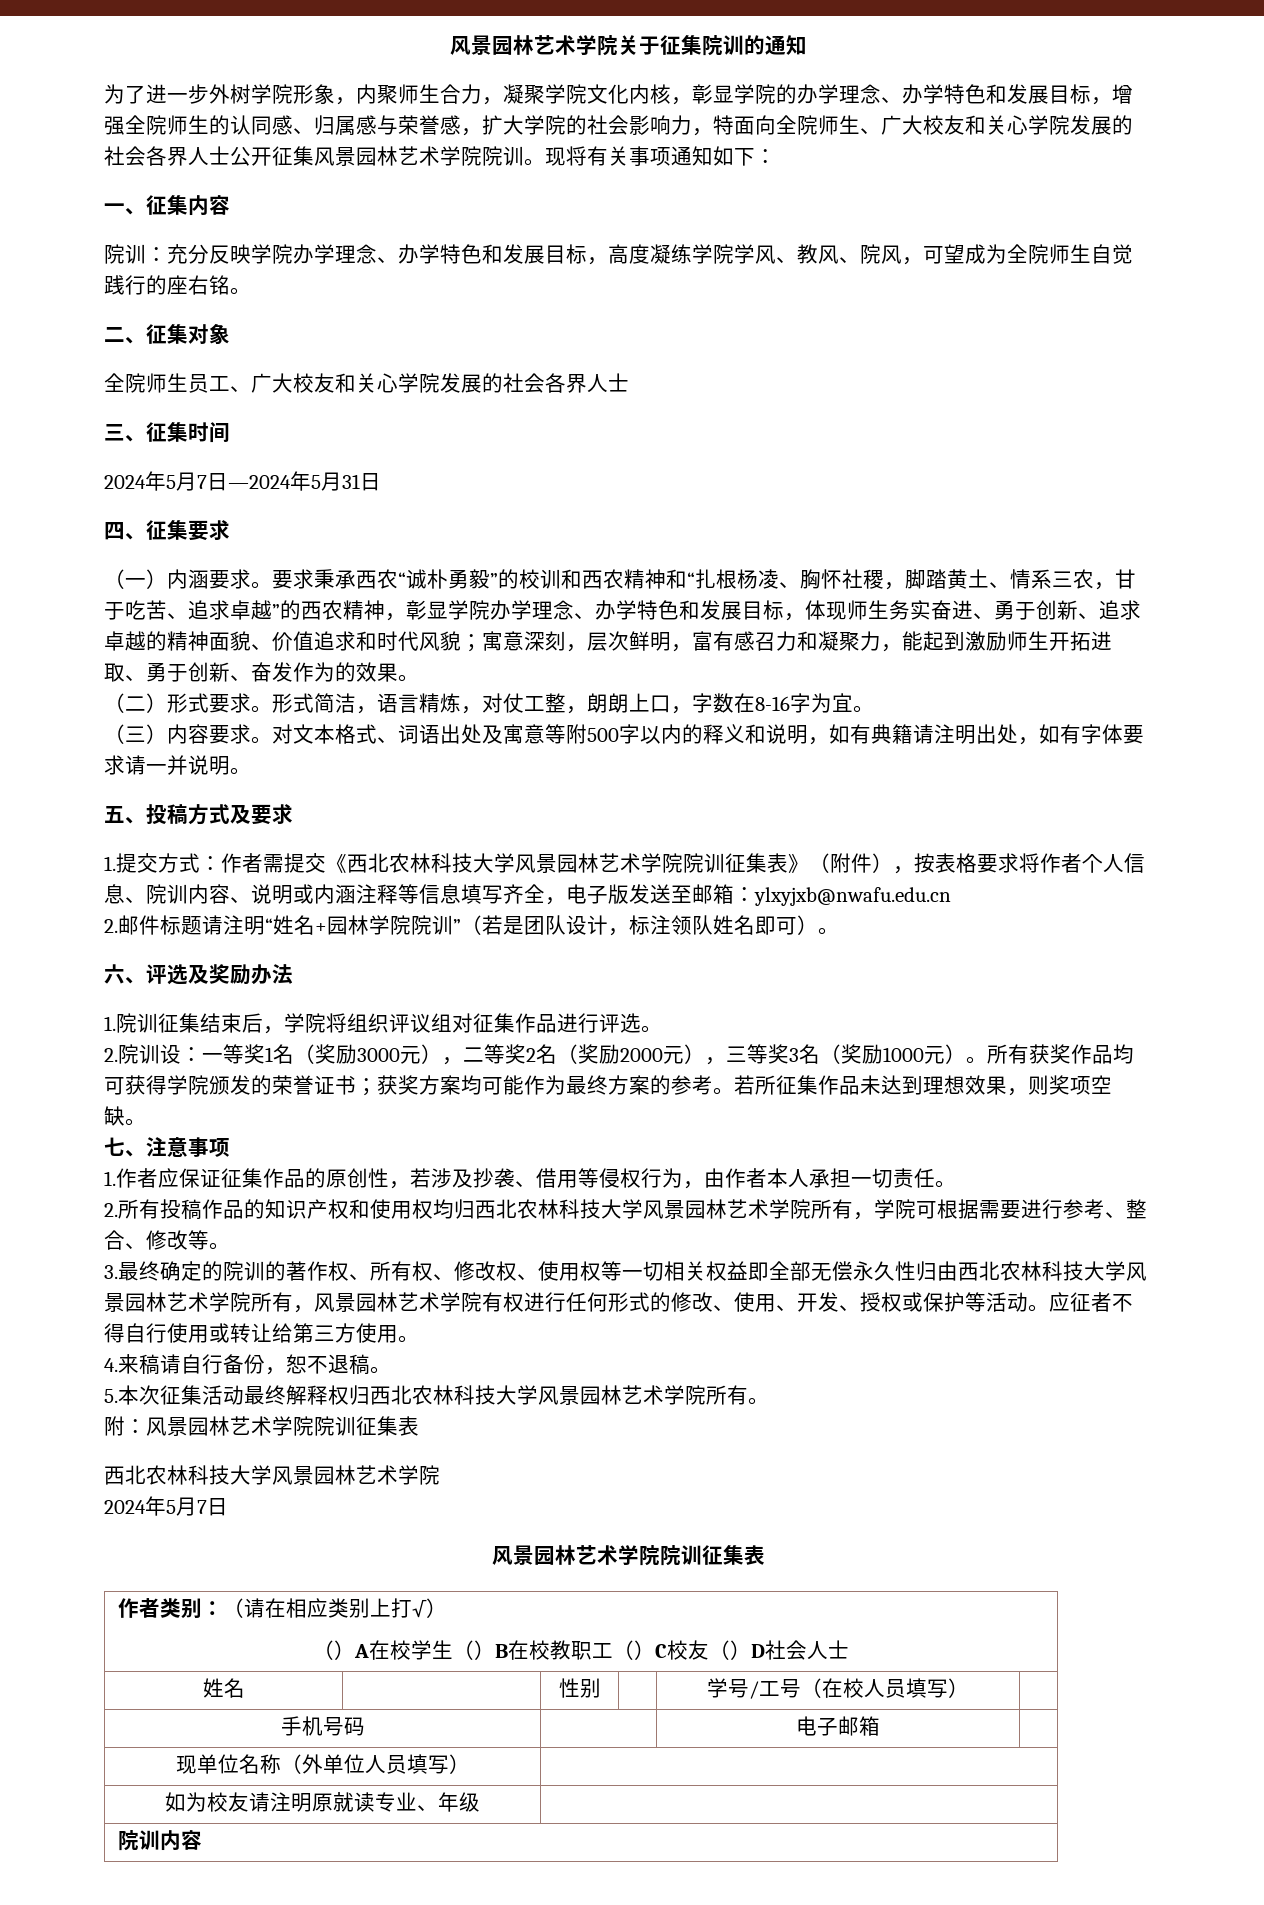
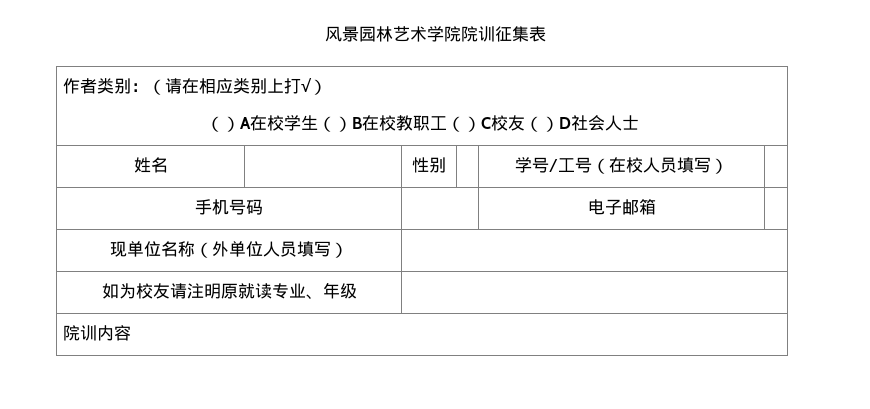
- 风景园林艺术学院关于征集院训的通知
- 为了进一步外树学院形象，内聚师生合力，凝聚学院文化内核，彰显学院的办学理念、办学特色和发展目标，增强全院师生的认同感、归属感与荣誉感，扩大学院的社会影响力，特面向全院师生、广大校友和关心学院发展的社会各界人士公开征集风景园林艺术学院院训。现将有关事项通知如下：
- 一、征集内容
- 院训：充分反映学院办学理念、办学特色和发展目标，高度凝练学院学风、教风、院风，可望成为全院师生自觉践行的座右铭。
- 二、征集对象
- 全院师生员工、广大校友和关心学院发展的社会各界人士
- 三、征集时间
- 2024年5月7日—2024年5月31日
- 四、征集要求
- （一）内涵要求。要求秉承西农“诚朴勇毅”的校训和西农精神和“扎根杨凌、胸怀社稷，脚踏黄土、情系三农，甘于吃苦、追求卓越”的西农精神，彰显学院办学理念、办学特色和发展目标，体现师生务实奋进、勇于创新、追求卓越的精神面貌、价值追求和时代风貌；寓意深刻，层次鲜明，富有感召力和凝聚力，能起到激励师生开拓进取、勇于创新、奋发作为的效果。
- （二）形式要求。形式简洁，语言精炼，对仗工整，朗朗上口，字数在8-16字为宜。
- （三）内容要求。对文本格式、词语出处及寓意等附500字以内的释义和说明，如有典籍请注明出处，如有字体要求请一并说明。
- 五、投稿方式及要求
- 1.提交方式：作者需提交《西北农林科技大学风景园林艺术学院院训征集表》（附件），按表格要求将作者个人信息、院训内容、说明或内涵注释等信息填写齐全，电子版发送至邮箱：ylxyjxb@nwafu.edu.cn
- 2.邮件标题请注明“姓名+园林学院院训”（若是团队设计，标注领队姓名即可）。
- 六、评选及奖励办法
- 1.院训征集结束后，学院将组织评议组对征集作品进行评选。
- 2.院训设：一等奖1名（奖励3000元），二等奖2名（奖励2000元），三等奖3名（奖励1000元）。所有获奖作品均可获得学院颁发的荣誉证书；获奖方案均可能作为最终方案的参考。若所征集作品未达到理想效果，则奖项空缺。
- 七、注意事项
- 1.作者应保证征集作品的原创性，若涉及抄袭、借用等侵权行为，由作者本人承担一切责任。
- 2.所有投稿作品的知识产权和使用权均归西北农林科技大学风景园林艺术学院所有，学院可根据需要进行参考、整合、修改等。
- 3.最终确定的院训的著作权、所有权、修改权、使用权等一切相关权益即全部无偿永久性归由西北农林科技大学风景园林艺术学院所有，风景园林艺术学院有权进行任何形式的修改、使用、开发、授权或保护等活动。应征者不得自行使用或转让给第三方使用。
- 4.来稿请自行备份，恕不退稿。
- 5.本次征集活动最终解释权归西北农林科技大学风景园林艺术学院所有。
- 附：风景园林艺术学院院训征集表
- 西北农林科技大学风景园林艺术学院
- 2024年5月7日

